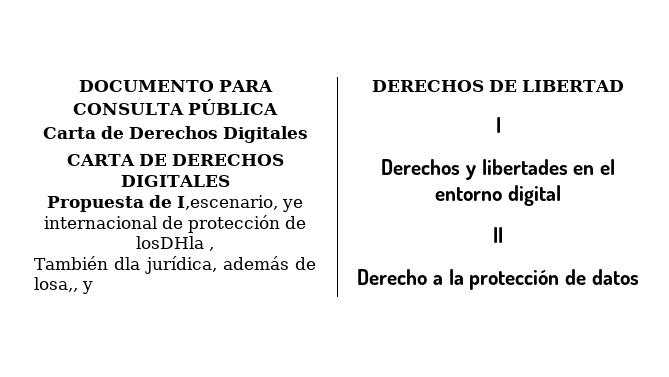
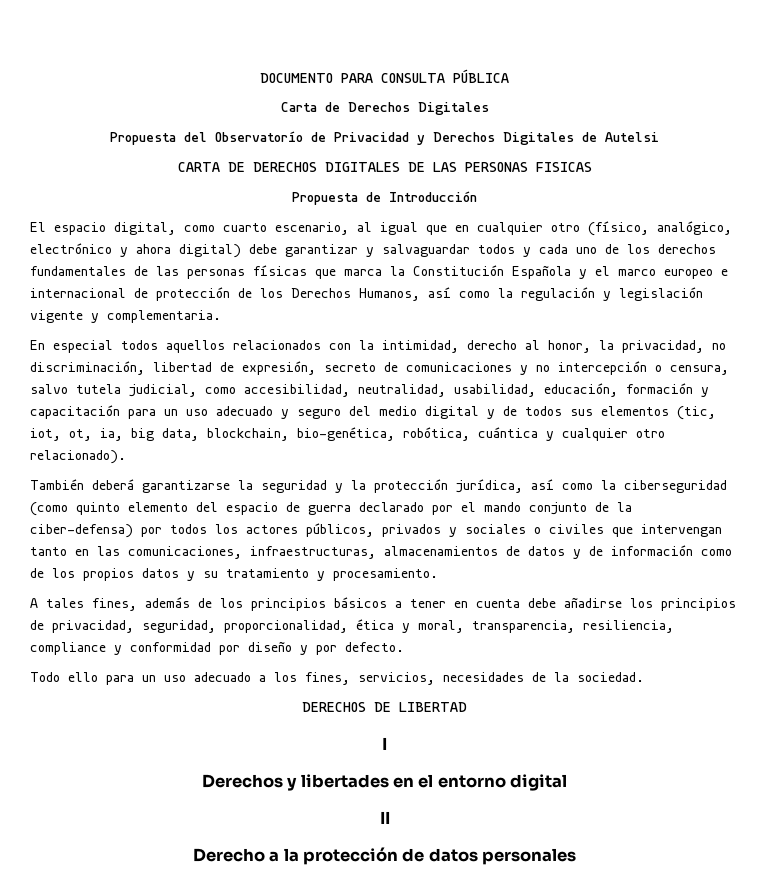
- CARTA DE DERECHOS DIGITALES
- Propuesta de I,escenario, ye internacional de protección de losDHla ,
- También dla jurídica, además de losa,, y
+ Propuesta del Observatorío de Privacidad y Derechos Digitales de Autelsi
+ CARTA DE DERECHOS DIGITALES DE LAS PERSONAS FISICAS
+ Propuesta de Introducción
+ El espacio digital, como cuarto escenario, al igual que en cualquier otro (físico, analógico, electrónico y ahora digital) debe garantizar y salvaguardar todos y cada uno de los derechos fundamentales de las personas físicas que marca la Constitución Española y el marco europeo e internacional de protección de los Derechos Humanos, así como la regulación y legislación vigente y complementaria.
+ En especial todos aquellos relacionados con la intimidad, derecho al honor, la privacidad, no discriminación, libertad de expresión, secreto de comunicaciones y no intercepción o censura, salvo tutela judicial, como accesibilidad, neutralidad, usabilidad, educación, formación y capacitación para un uso adecuado y seguro del medio digital y de todos sus elementos (tic, iot, ot, ia, big data, blockchain, bio-genética, robótica, cuántica y cualquier otro relacionado).
+ También deberá garantizarse la seguridad y la protección jurídica, así como la ciberseguridad (como quinto elemento del espacio de guerra declarado por el mando conjunto de la ciber-defensa) por todos los actores públicos, privados y sociales o civiles que intervengan tanto en las comunicaciones, infraestructuras, almacenamientos de datos y de información como de los propios datos y su tratamiento y procesamiento.
+ A tales fines, además de los principios básicos a tener en cuenta debe añadirse los principios de privacidad, seguridad, proporcionalidad, ética y moral, transparencia, resiliencia, compliance y conformidad por diseño y por defecto.
+ Todo ello para un uso adecuado a los fines, servicios, necesidades de la sociedad.
- Derecho a la protección de datos
+ Derecho a la protección de datos personales

